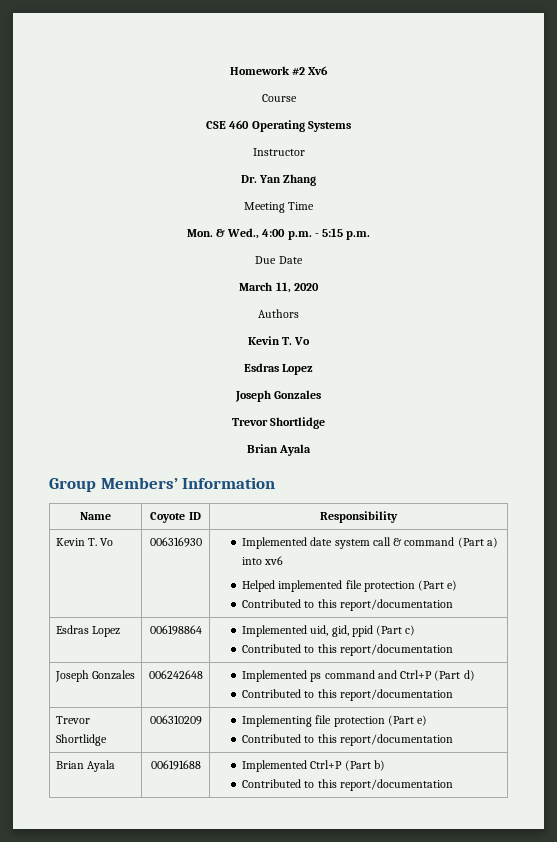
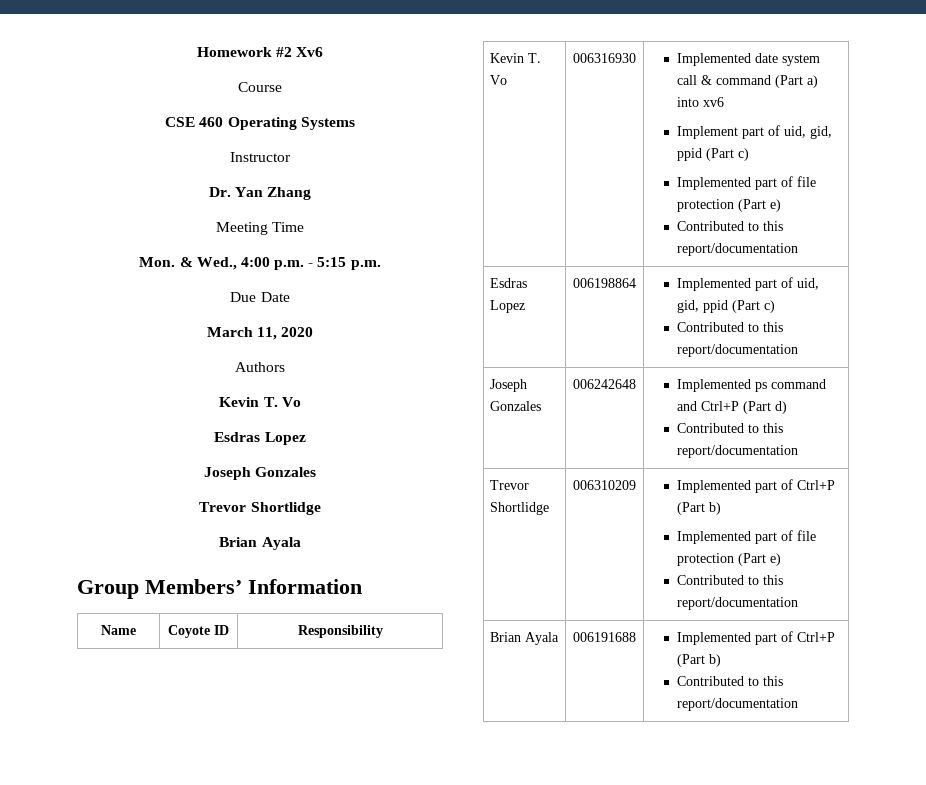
  Kevin T. Vo | 006316930 | Implemented date system call & command (Part a) into xv6
- Helped implemented file protection (Part e)
+ Implement part of uid, gid, ppid (Part c)
+ Implemented part of file protection (Part e)
- Esdras Lopez | 006198864 | Implemented uid, gid, ppid (Part c)
+ Esdras Lopez | 006198864 | Implemented part of uid, gid, ppid (Part c)
- Trevor Shortlidge | 006310209 | Implementing file protection (Part e)
+ Trevor Shortlidge | 006310209 | Implemented part of Ctrl+P (Part b)
+ Implemented part of file protection (Part e)
- Brian Ayala | 006191688 | Implemented Ctrl+P (Part b)
+ Brian Ayala | 006191688 | Implemented part of Ctrl+P (Part b)

